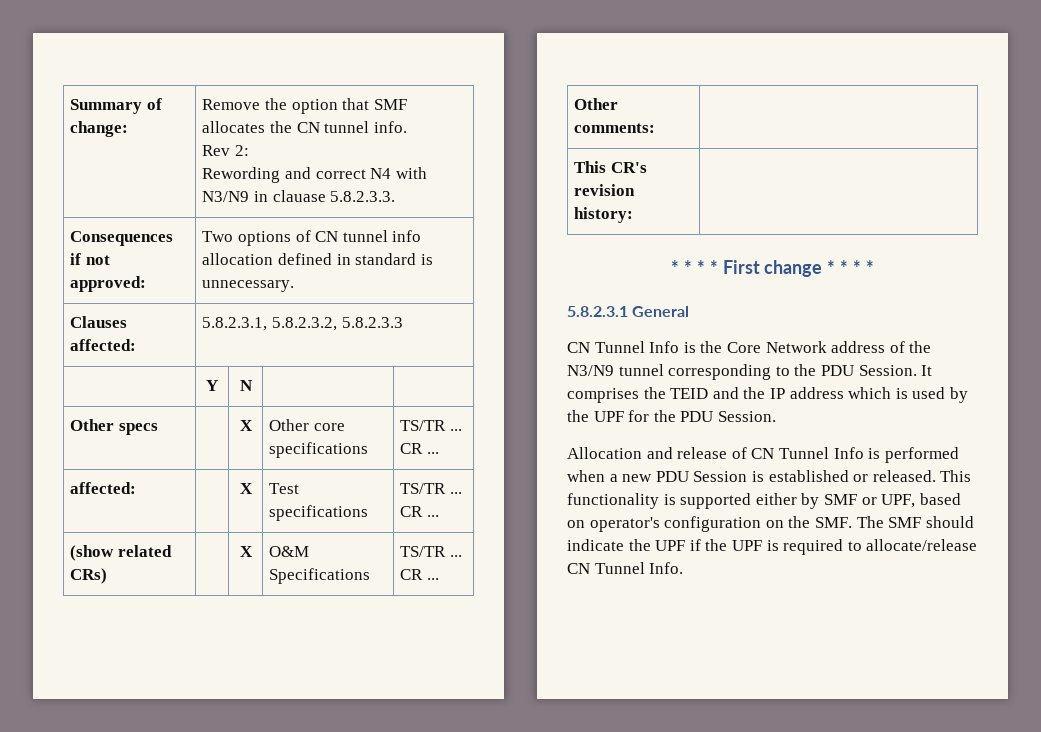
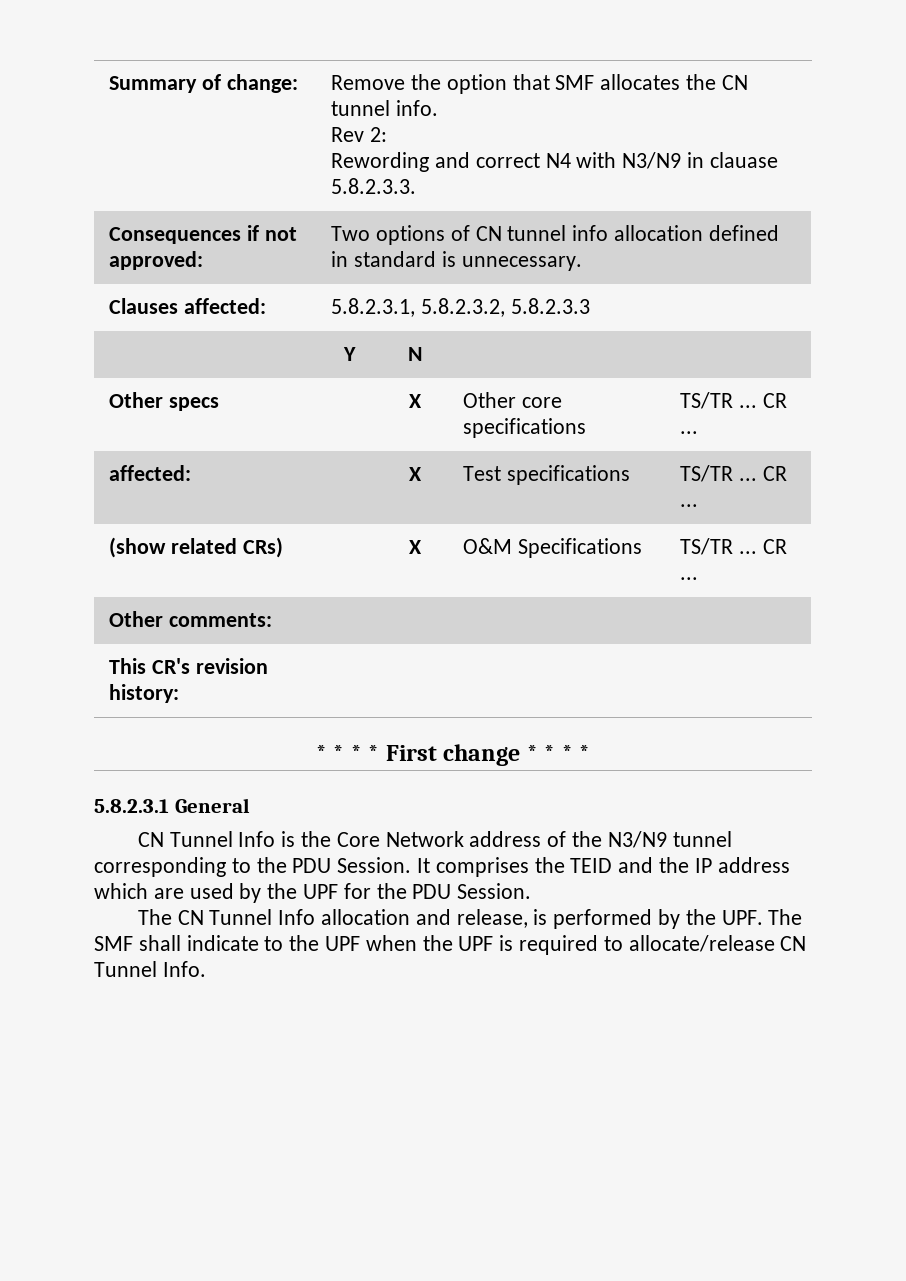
- It comprises the TEID and the IP address which is used by the UPF for the PDU Session.
+ It comprises the TEID and the IP address which are used by the UPF for the PDU Session.
- Allocation and release of CN Tunnel Info is performed when a new PDU Session is established or released. This functionality is supported either by SMF or UPF, based on operator's configuration on the SMF. The SMF should indicate the UPF if the UPF is required to allocate/release CN Tunnel Info.
+ The CN Tunnel Info allocation and release, is performed by the UPF. The SMF shall indicate to the UPF when the UPF is required to allocate/release CN Tunnel Info.

